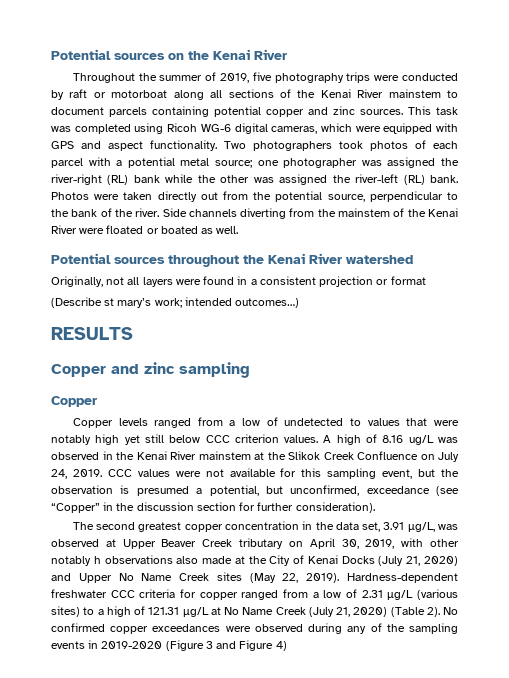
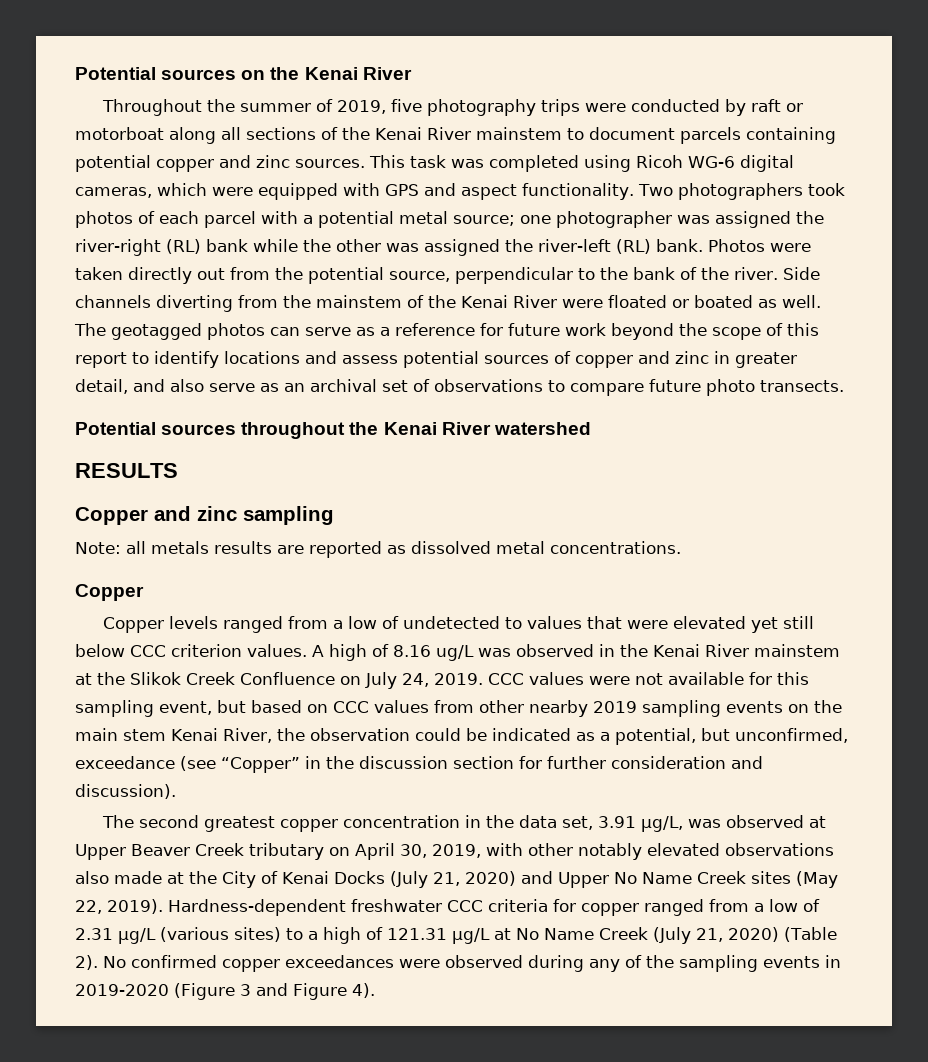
+ The geotagged photos can serve as a reference for future work beyond the scope of this report to identify locations and assess potential sources of copper and zinc in greater detail, and also serve as an archival set of observations to compare future photo transects.
- Originally, not all layers were found in a consistent projection or format
- (Describe st mary’s work; intended outcomes…)
+ Note: all metals results are reported as dissolved metal concentrations.
- Copper levels ranged from a low of undetected to values that were notably high yet still below CCC criterion values.
+ Copper levels ranged from a low of undetected to values that were elevated yet still below CCC criterion values.
- CCC values were not available for this sampling event, but the observation is presumed a potential, but unconfirmed, exceedance (see “Copper” in the discussion section for further consideration).
+ CCC values were not available for this sampling event, but based on CCC values from other nearby 2019 sampling events on the main stem Kenai River, the observation could be indicated as a potential, but unconfirmed, exceedance (see “Copper” in the discussion section for further consideration and discussion).
- The second greatest copper concentration in the data set, 3.91 µg/L, was observed at Upper Beaver Creek tributary on April 30, 2019, with other notably h observations also made at the City of Kenai Docks (July 21, 2020) and Upper No Name Creek sites (May 22, 2019).
+ The second greatest copper concentration in the data set, 3.91 µg/L, was observed at Upper Beaver Creek tributary on April 30, 2019, with other notably elevated observations also made at the City of Kenai Docks (July 21, 2020) and Upper No Name Creek sites (May 22, 2019).
- No confirmed copper exceedances were observed during any of the sampling events in 2019-2020 (Figure 3 and Figure 4)
+ No confirmed copper exceedances were observed during any of the sampling events in 2019-2020 (Figure 3 and Figure 4).

